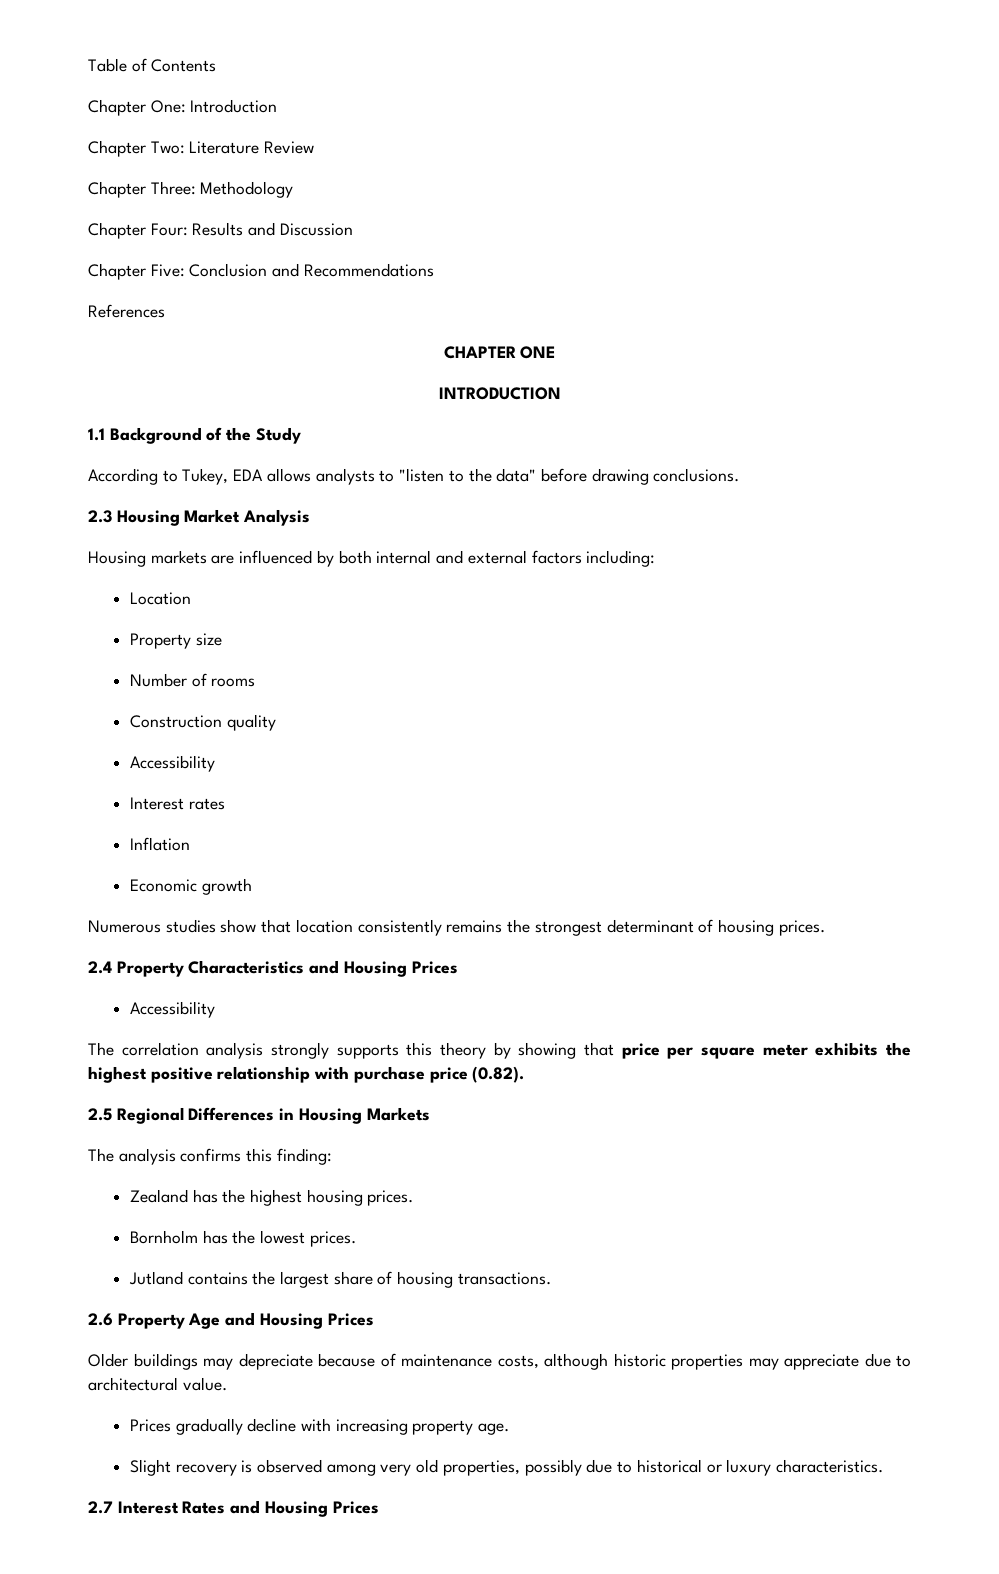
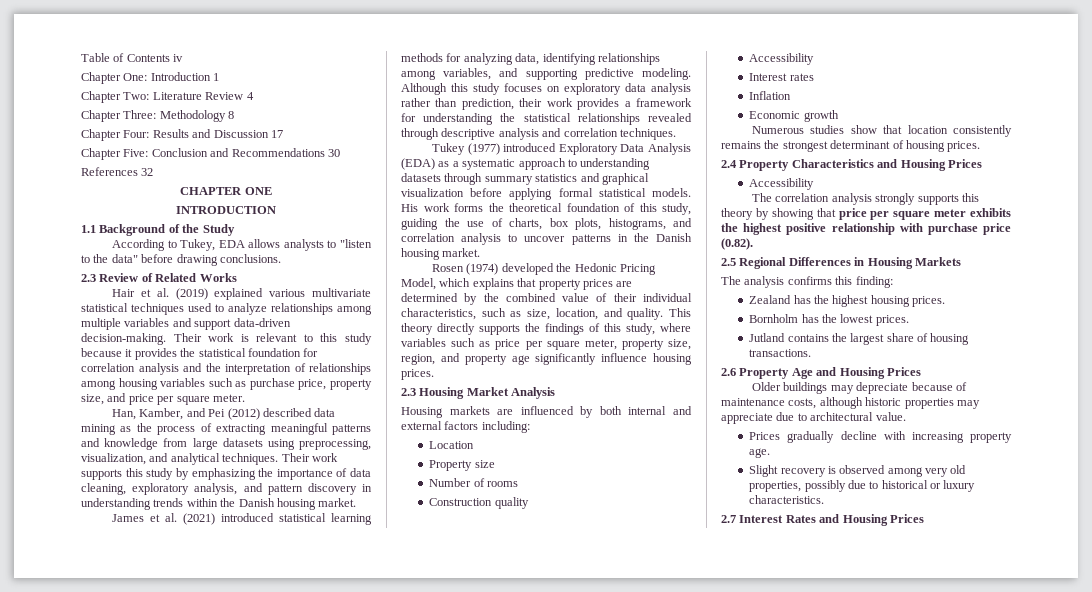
- Table of Contents
+ Table of Contents iv
- Chapter One: Introduction
+ Chapter One: Introduction 1
- Chapter Two: Literature Review
+ Chapter Two: Literature Review 4
- Chapter Three: Methodology
+ Chapter Three: Methodology 8
- Chapter Four: Results and Discussion
+ Chapter Four: Results and Discussion 17
- Chapter Five: Conclusion and Recommendations
+ Chapter Five: Conclusion and Recommendations 30
- References
+ References 32
+ 2.3 Review of Related Works
+ Hair et al. (2019) explained various multivariate statistical techniques used to analyze relationships among multiple variables and support data-driven decision-making. Their work is relevant to this study because it provides the statistical foundation for correlation analysis and the interpretation of relationships among housing variables such as purchase price, property size, and price per square meter.
+ Han, Kamber, and Pei (2012) described data mining as the process of extracting meaningful patterns and knowledge from large datasets using preprocessing, visualization, and analytical techniques. Their work supports this study by emphasizing the importance of data cleaning, exploratory analysis, and pattern discovery in understanding trends within the Danish housing market.
+ James et al. (2021) introduced statistical learning methods for analyzing data, identifying relationships among variables, and supporting predictive modeling. Although this study focuses on exploratory data analysis rather than prediction, their work provides a framework for understanding the statistical relationships revealed through descriptive analysis and correlation techniques.
+ Tukey (1977) introduced Exploratory Data Analysis (EDA) as a systematic approach to understanding datasets through summary statistics and graphical visualization before applying formal statistical models. His work forms the theoretical foundation of this study, guiding the use of charts, box plots, histograms, and correlation analysis to uncover patterns in the Danish housing market.
+ Rosen (1974) developed the Hedonic Pricing Model, which explains that property prices are determined by the combined value of their individual characteristics, such as size, location, and quality. This theory directly supports the findings of this study, where variables such as price per square meter, property size, region, and property age significantly influence housing prices.

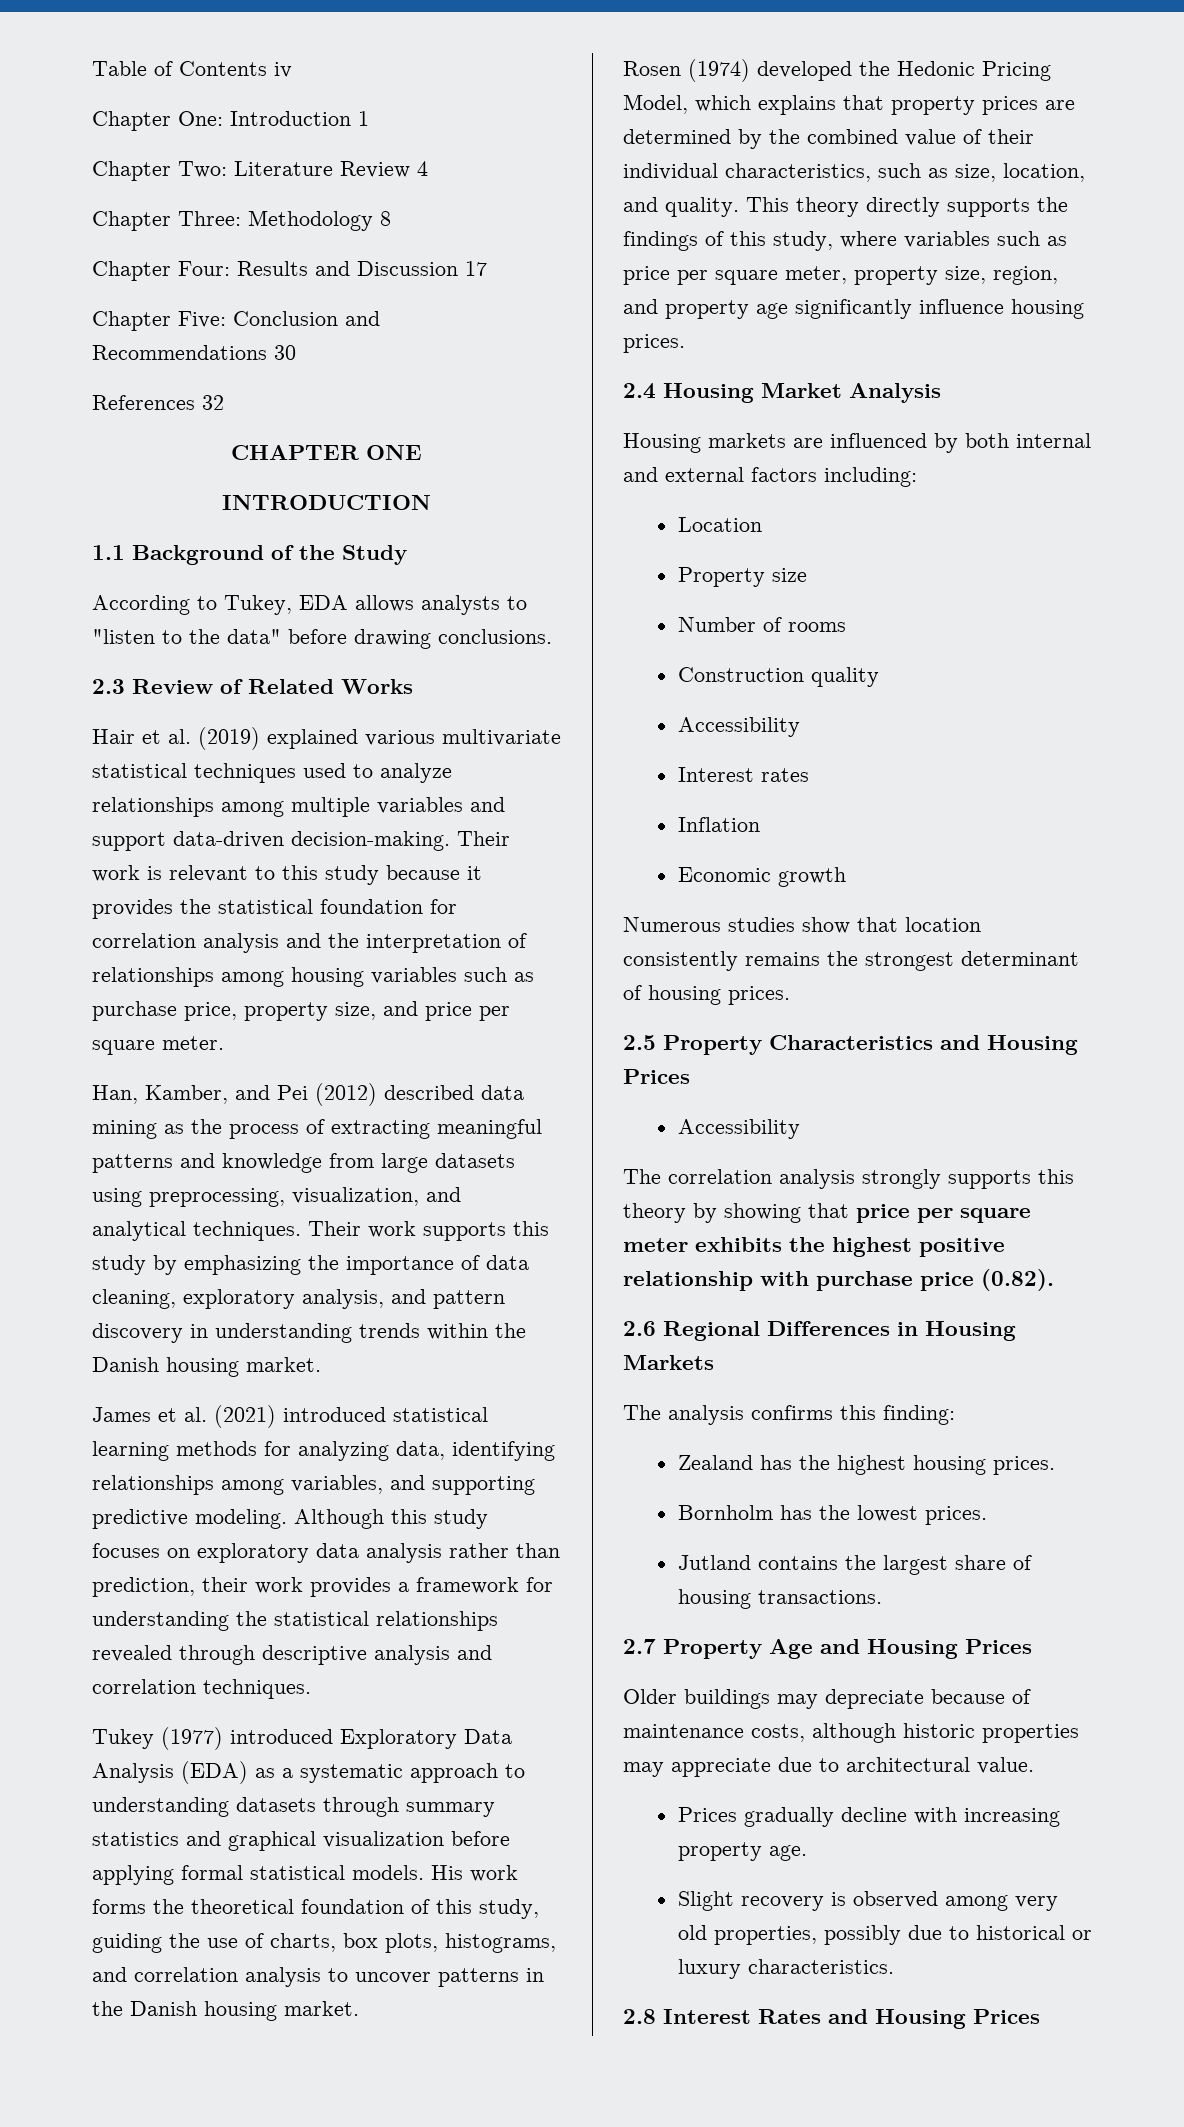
- 2.3 Housing Market Analysis
+ 2.4 Housing Market Analysis
- 2.4 Property Characteristics and Housing Prices
+ 2.5 Property Characteristics and Housing Prices
- 2.5 Regional Differences in Housing Markets
+ 2.6 Regional Differences in Housing Markets
- 2.6 Property Age and Housing Prices
+ 2.7 Property Age and Housing Prices
- 2.7 Interest Rates and Housing Prices
+ 2.8 Interest Rates and Housing Prices

